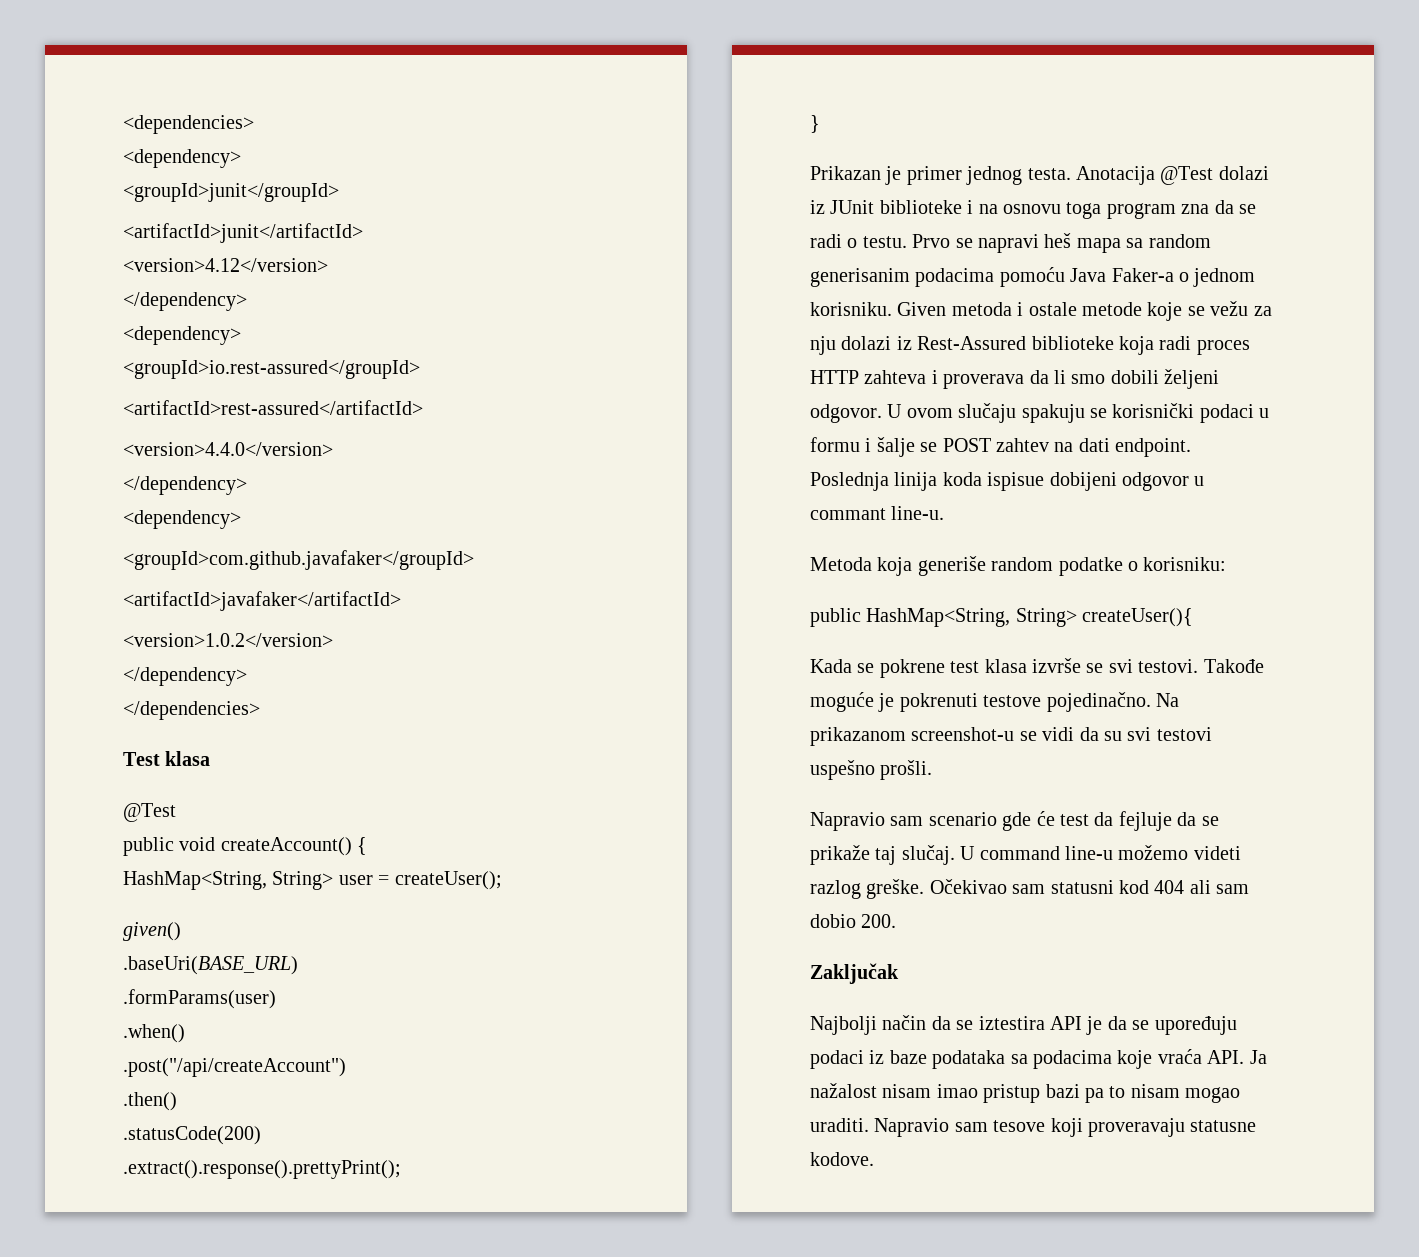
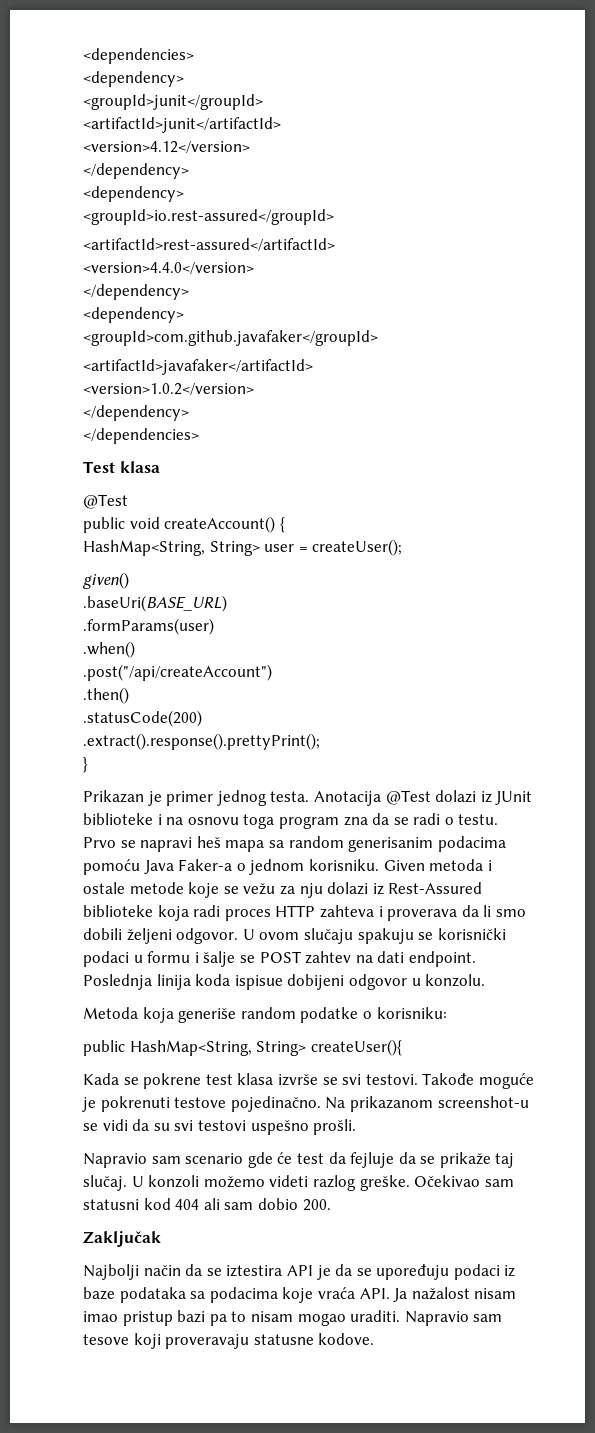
- Poslednja linija koda ispisue dobijeni odgovor u commant line-u.
+ Poslednja linija koda ispisue dobijeni odgovor u konzolu.
- U command line-u možemo videti razlog greške.
+ U konzoli možemo videti razlog greške.

